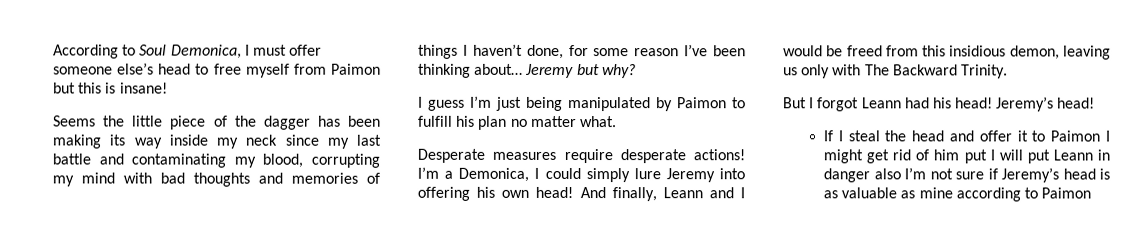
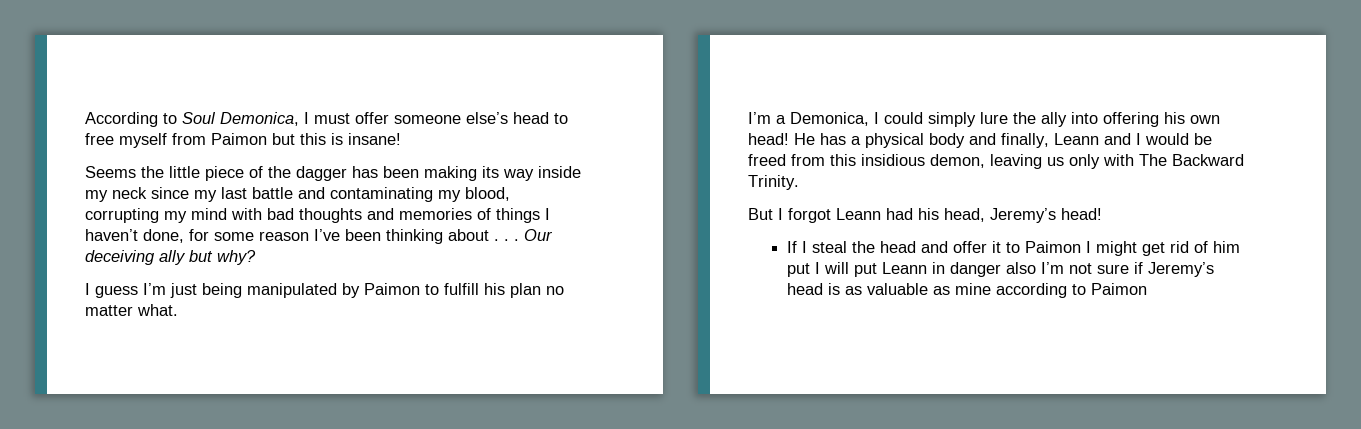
- Seems the little piece of the dagger has been making its way inside my neck since my last battle and contaminating my blood, corrupting my mind with bad thoughts and memories of things I haven’t done, for some reason I’ve been thinking about… Jeremy but why?
+ Seems the little piece of the dagger has been making its way inside my neck since my last battle and contaminating my blood, corrupting my mind with bad thoughts and memories of things I haven’t done, for some reason I’ve been thinking about . . . Our deceiving ally but why?
- Desperate measures require desperate actions! I’m a Demonica, I could simply lure Jeremy into offering his own head!
+ I’m a Demonica, I could simply lure the ally into offering his own head!
- And finally, Leann and I would be freed from this insidious demon, leaving us only with The Backward Trinity.
+ He has a physical body and finally, Leann and I would be freed from this insidious demon, leaving us only with The Backward Trinity.
- But I forgot Leann had his head! Jeremy’s head!
+ But I forgot Leann had his head, Jeremy’s head!

